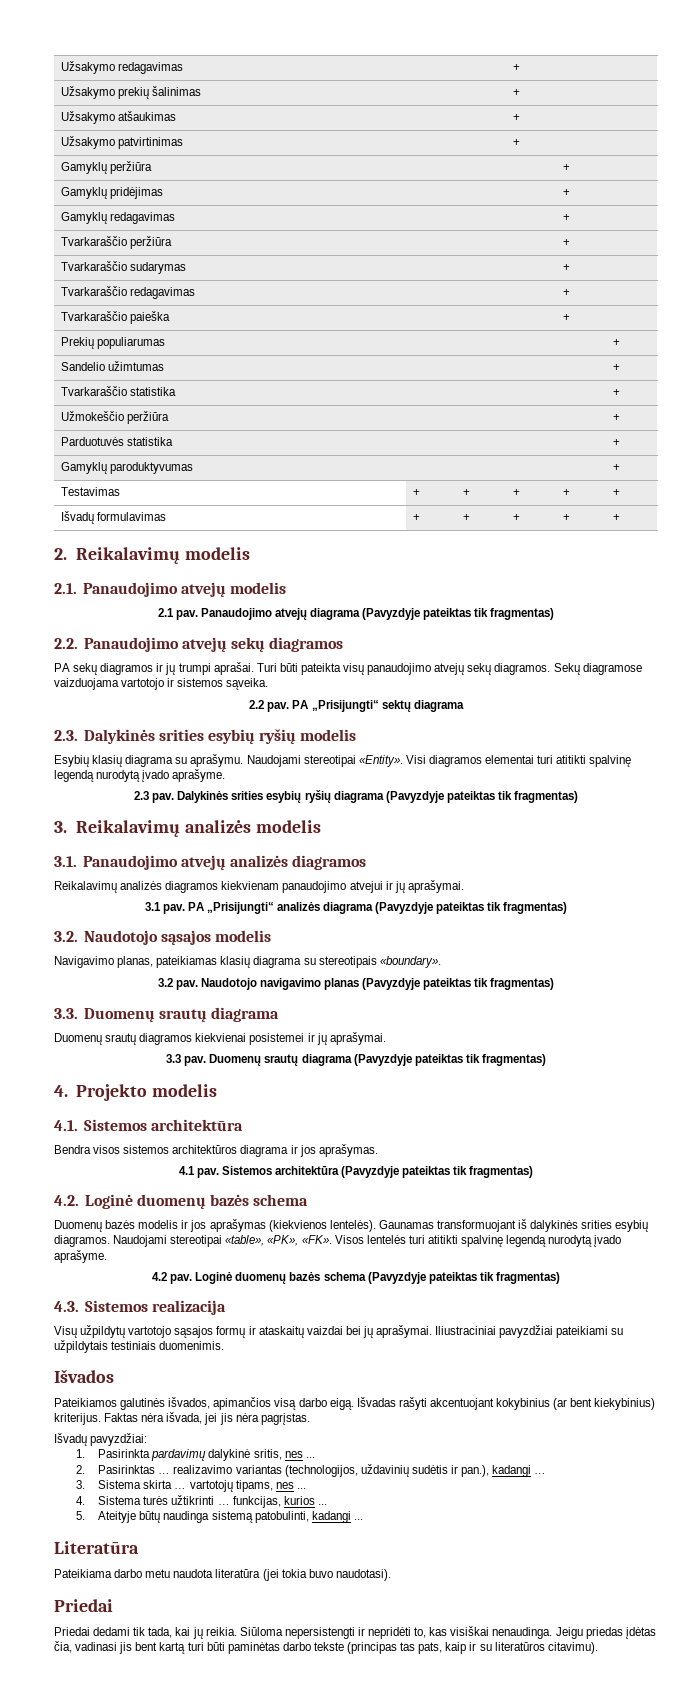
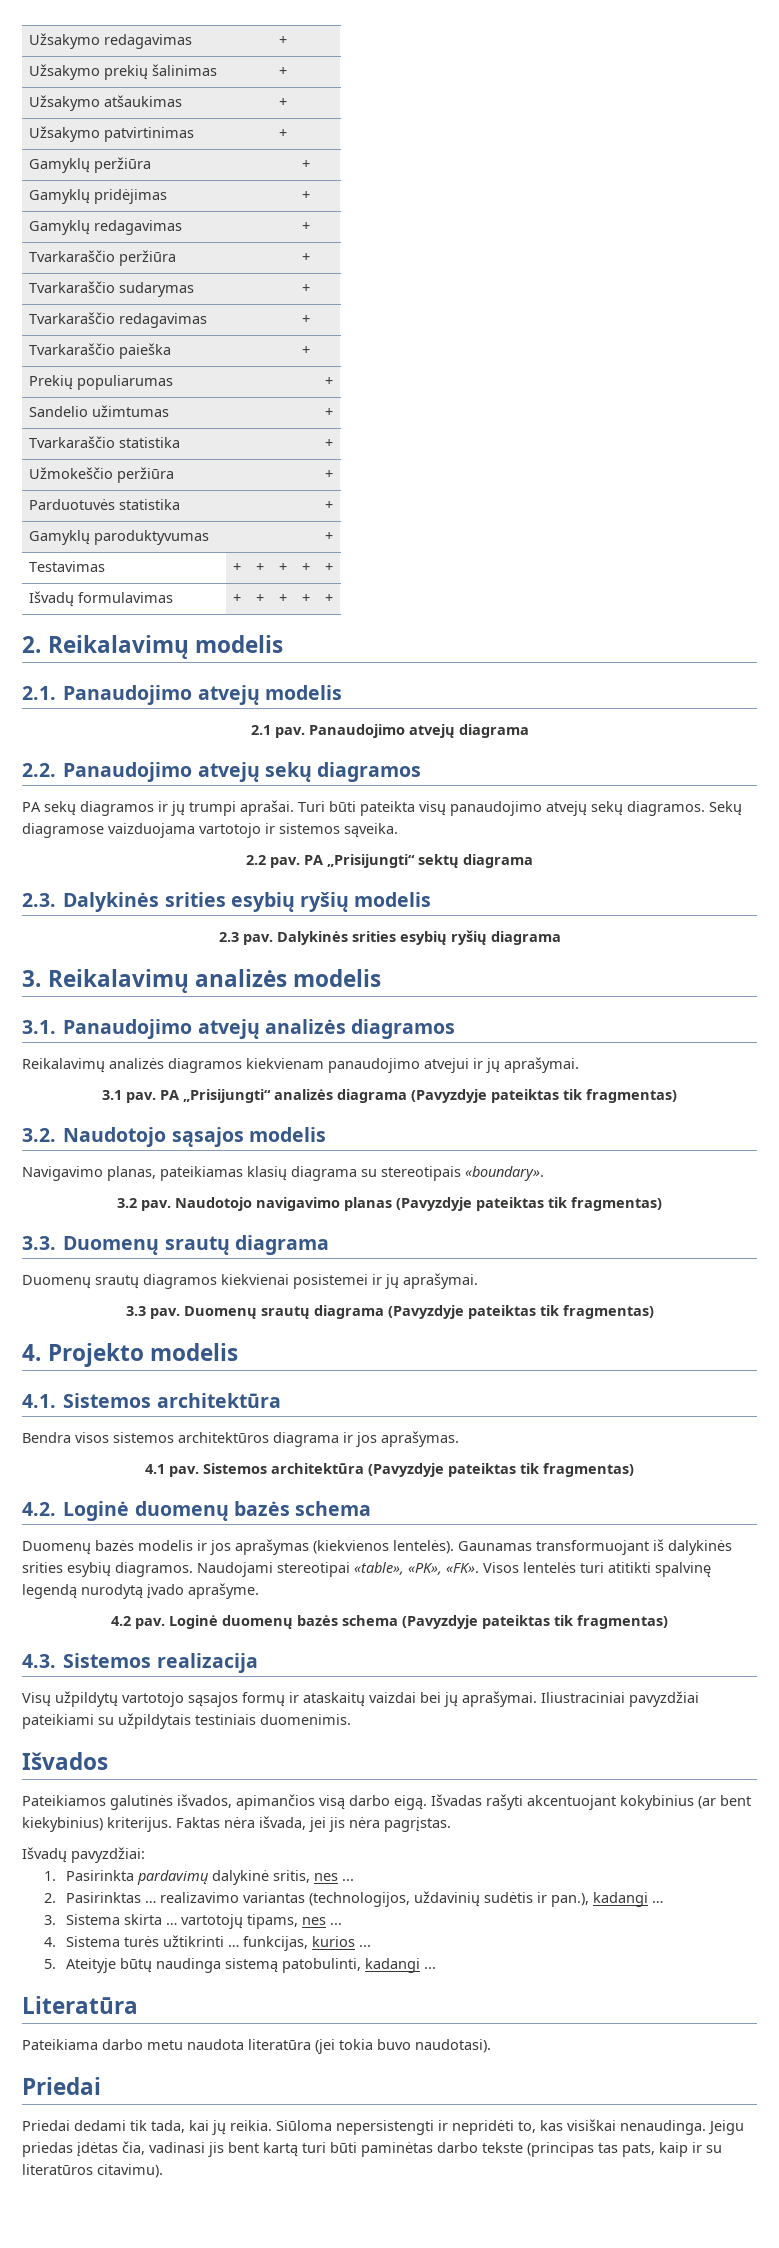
- Panaudojimo atvejų diagrama (Pavyzdyje pateiktas tik fragmentas)
+ Panaudojimo atvejų diagrama
- Esybių klasių diagrama su aprašymu. Naudojami stereotipai «Entity». Visi diagramos elementai turi atitikti spalvinę legendą nurodytą įvado aprašyme.
- Dalykinės srities esybių ryšių diagrama (Pavyzdyje pateiktas tik fragmentas)
+ Dalykinės srities esybių ryšių diagrama

